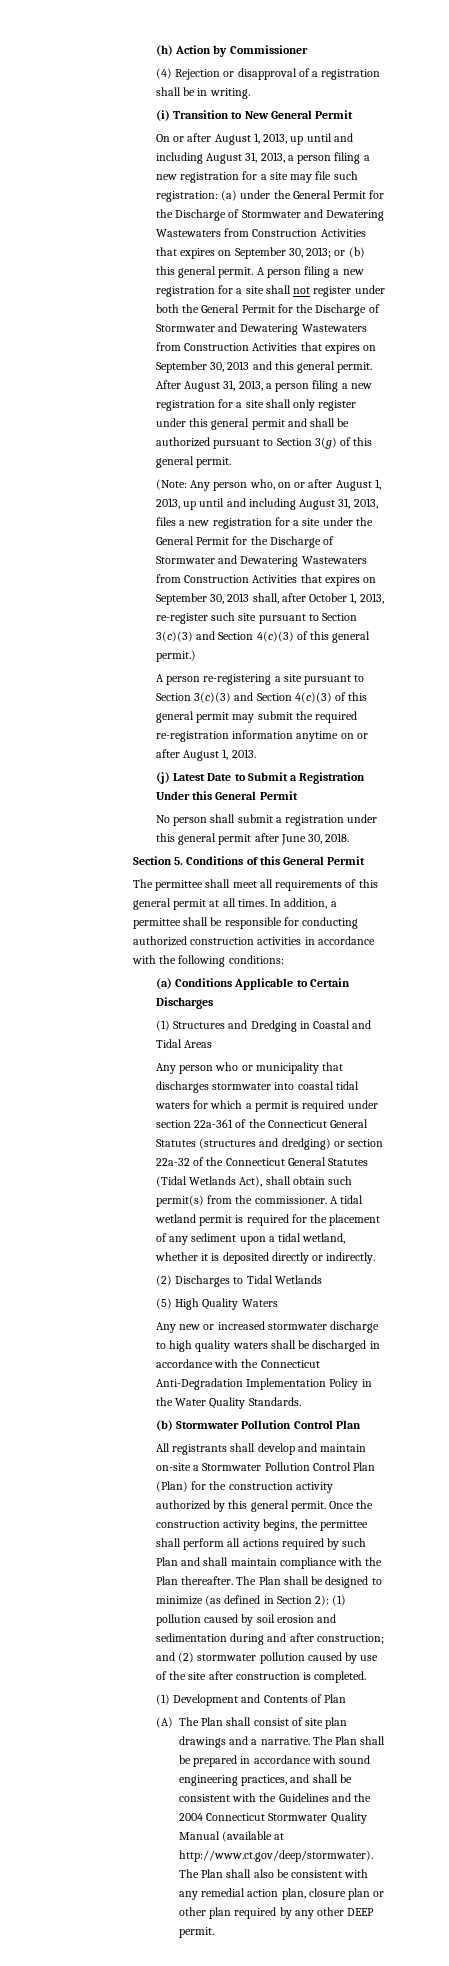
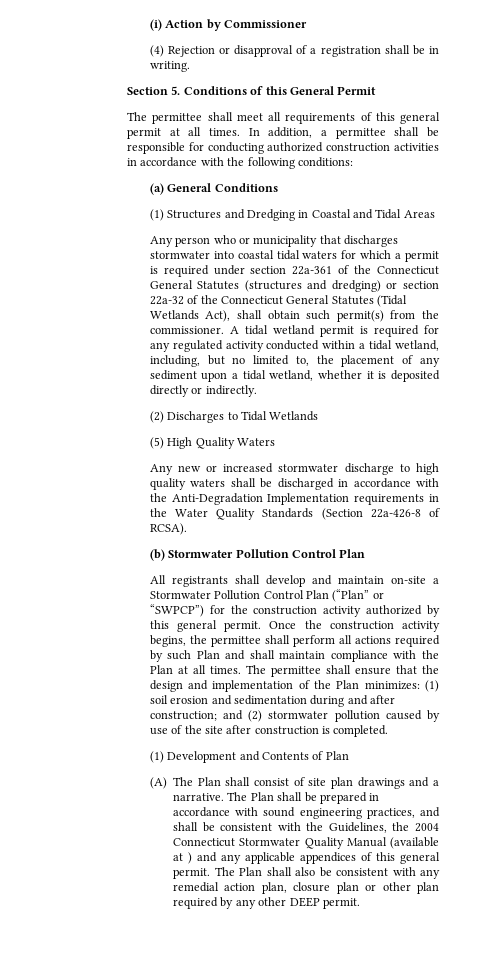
- (h) Action by Commissioner
+ (i) Action by Commissioner
- (i) Transition to New General Permit
- On or after August 1, 2013, up until and including August 31, 2013, a person filing a new registration for a site may file such registration: (a) under the General Permit for the Discharge of Stormwater and Dewatering Wastewaters from Construction Activities that expires on September 30, 2013; or (b) this general permit. A person filing a new registration for a site shall not register under both the General Permit for the Discharge of Stormwater and Dewatering Wastewaters from Construction Activities that expires on September 30, 2013 and this general permit. After August 31, 2013, a person filing a new registration for a site shall only register under this general permit and shall be authorized pursuant to Section 3(g) of this general permit.
- (Note: Any person who, on or after August 1, 2013, up until and including August 31, 2013, files a new registration for a site under the General Permit for the Discharge of Stormwater and Dewatering Wastewaters from Construction Activities that expires on September 30, 2013 shall, after October 1, 2013, re-register such site pursuant to Section 3(c)(3) and Section 4(c)(3) of this general permit.)
- A person re-registering a site pursuant to Section 3(c)(3) and Section 4(c)(3) of this general permit may submit the required re-registration information anytime on or after August 1, 2013.
- (j) Latest Date to Submit a Registration Under this General Permit
- No person shall submit a registration under this general permit after June 30, 2018.
- (a) Conditions Applicable to Certain Discharges
+ (a) General Conditions
- A tidal wetland permit is required for the placement of any sediment upon a tidal wetland, whether it is deposited directly or indirectly.
+ A tidal wetland permit is required for any regulated activity conducted within a tidal wetland, including, but no limited to, the placement of any sediment upon a tidal wetland, whether it is deposited directly or indirectly.
- Any new or increased stormwater discharge to high quality waters shall be discharged in accordance with the Connecticut Anti-Degradation Implementation Policy in the Water Quality Standards.
+ Any new or increased stormwater discharge to high quality waters shall be discharged in accordance with the Anti-Degradation Implementation requirements in the Water Quality Standards (Section 22a-426-8 of RCSA).
- All registrants shall develop and maintain on-site a Stormwater Pollution Control Plan (Plan) for the construction activity authorized by this general permit.
+ All registrants shall develop and maintain on-site a Stormwater Pollution Control Plan (“Plan” or “SWPCP”) for the construction activity authorized by this general permit.
- Once the construction activity begins, the permittee shall perform all actions required by such Plan and shall maintain compliance with the Plan thereafter. The Plan shall be designed to minimize (as defined in Section 2): (1) pollution caused by soil erosion and sedimentation during and after construction; and (2) stormwater pollution caused by use of the site after construction is completed.
+ Once the construction activity begins, the permittee shall perform all actions required by such Plan and shall maintain compliance with the Plan at all times. The permittee shall ensure that the design and implementation of the Plan minimizes: (1) soil erosion and sedimentation during and after construction; and (2) stormwater pollution caused by use of the site after construction is completed.
- The Plan shall be prepared in accordance with sound engineering practices, and shall be consistent with the Guidelines and the 2004 Connecticut Stormwater Quality Manual (available at http://www.ct.gov/deep/stormwater). The Plan shall also be consistent with any remedial action plan, closure plan or other plan required by any other DEEP permit.
+ The Plan shall be prepared in accordance with sound engineering practices, and shall be consistent with the Guidelines, the 2004 Connecticut Stormwater Quality Manual (available at ) and any applicable appendices of this general permit. The Plan shall also be consistent with any remedial action plan, closure plan or other plan required by any other DEEP permit.

